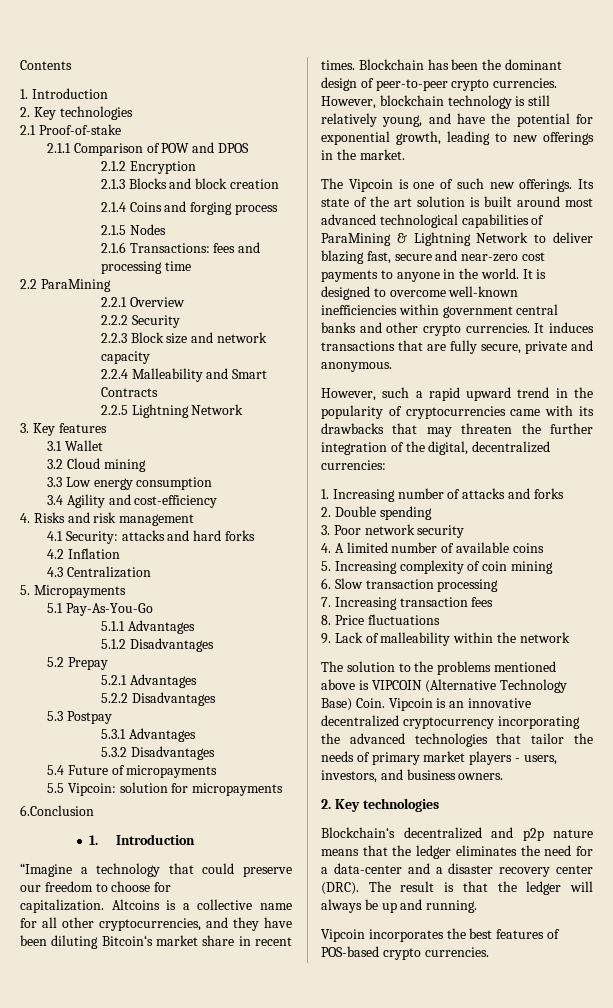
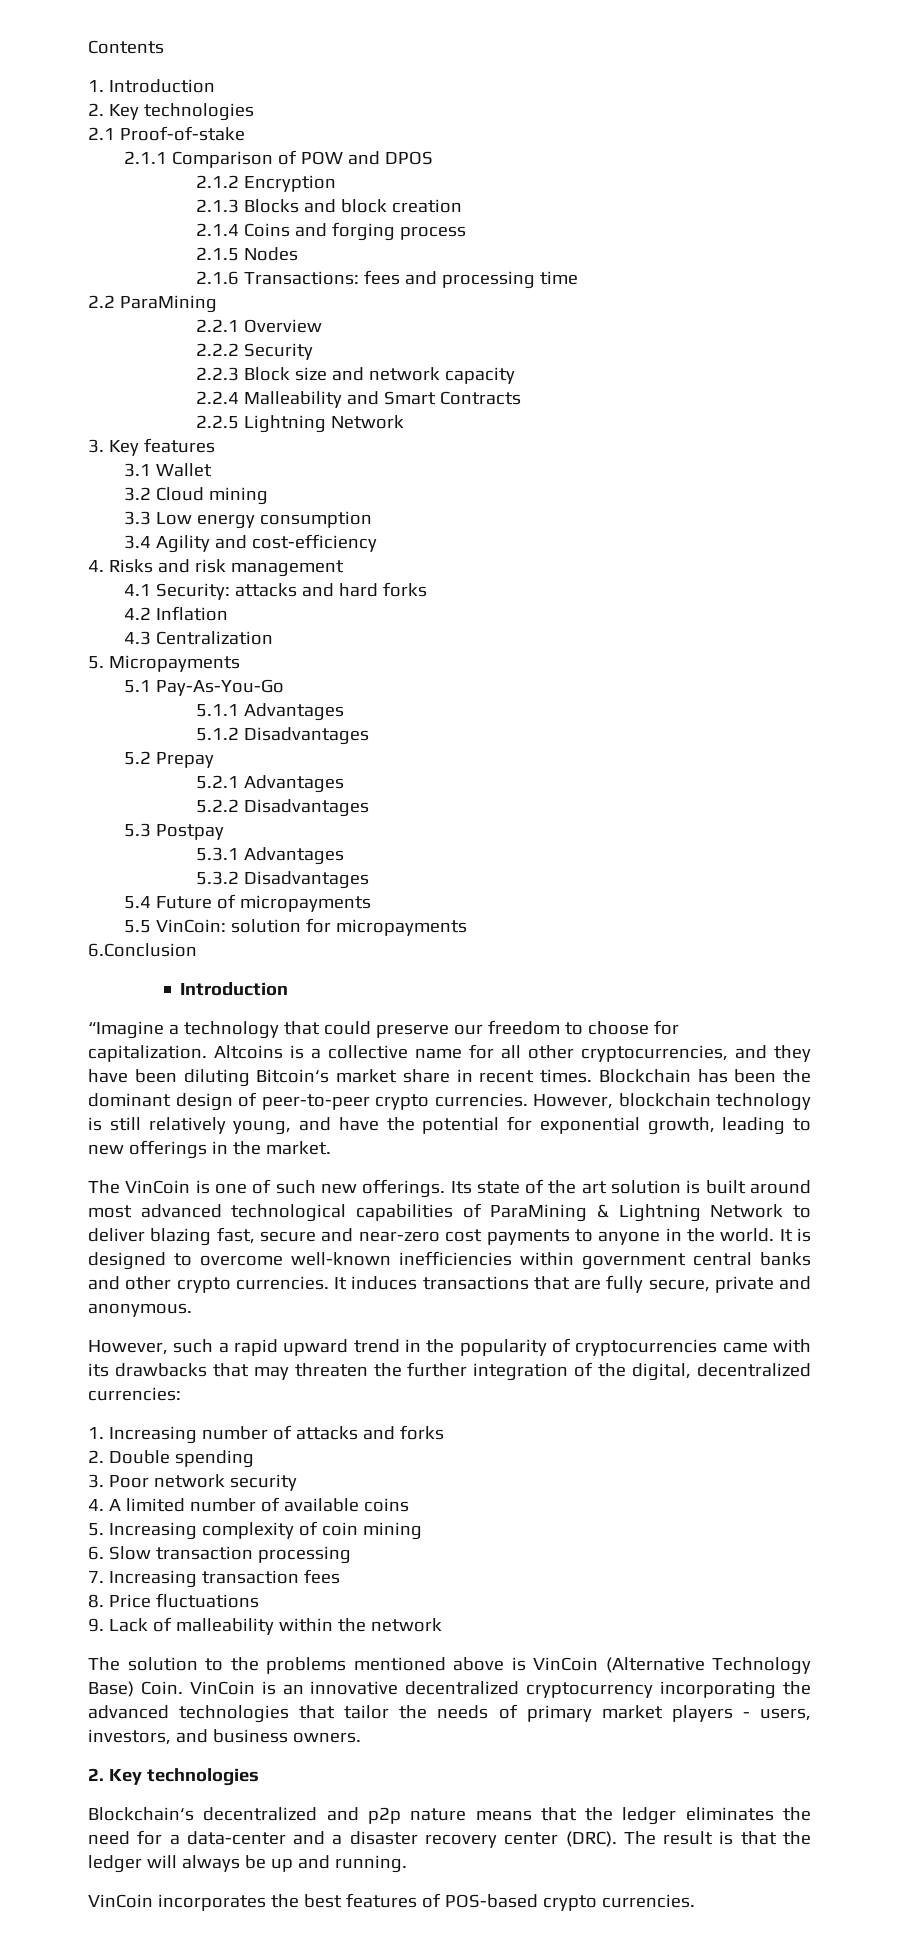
- 5.5 Vipcoin: solution for micropayments
+ 5.5 VinCoin: solution for micropayments
  6.Conclusion
- 1. Introduction
+ Introduction
- The Vipcoin is one of such new offerings.
+ The VinCoin is one of such new offerings.
- The solution to the problems mentioned above is VIPCOIN (Alternative Technology Base) Coin.
+ The solution to the problems mentioned above is VinCoin (Alternative Technology Base) Coin.
- Vipcoin is an innovative decentralized cryptocurrency incorporating the advanced technologies that tailor the needs of primary market players - users, investors, and business owners.
+ VinCoin is an innovative decentralized cryptocurrency incorporating the advanced technologies that tailor the needs of primary market players - users, investors, and business owners.
- Vipcoin incorporates the best features of POS-based crypto currencies.
+ VinCoin incorporates the best features of POS-based crypto currencies.

